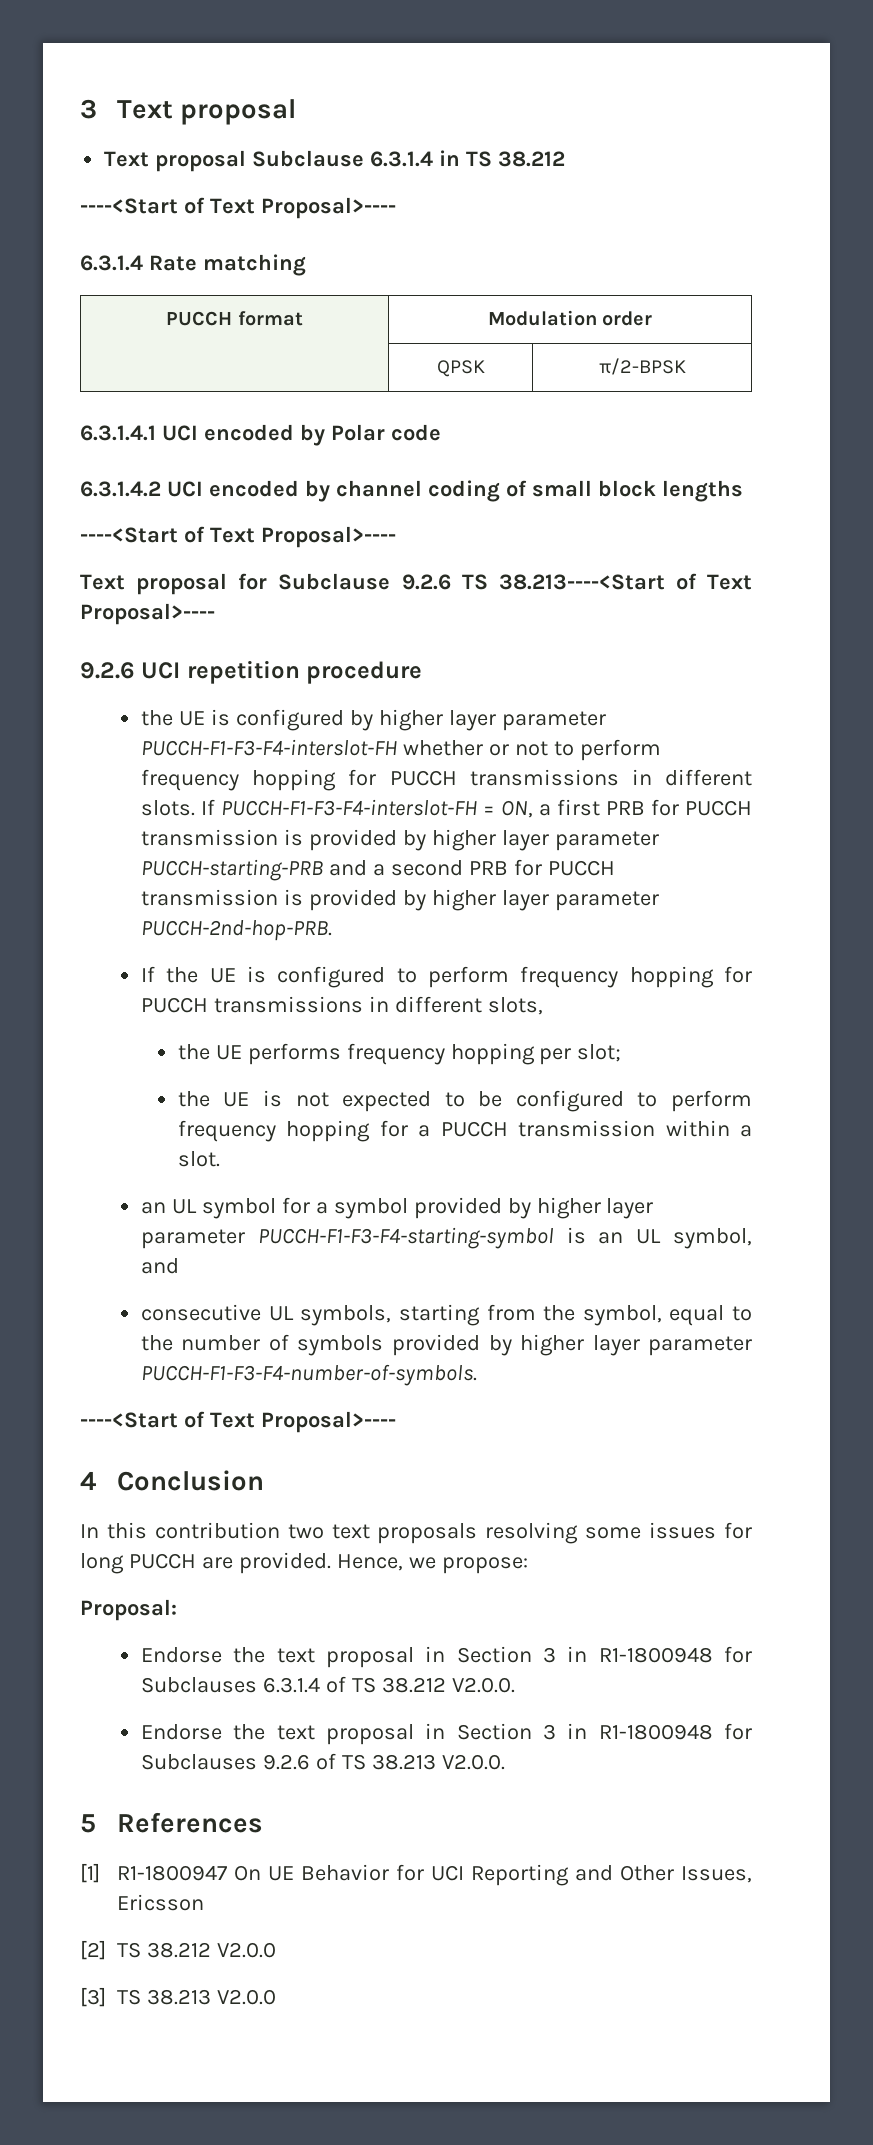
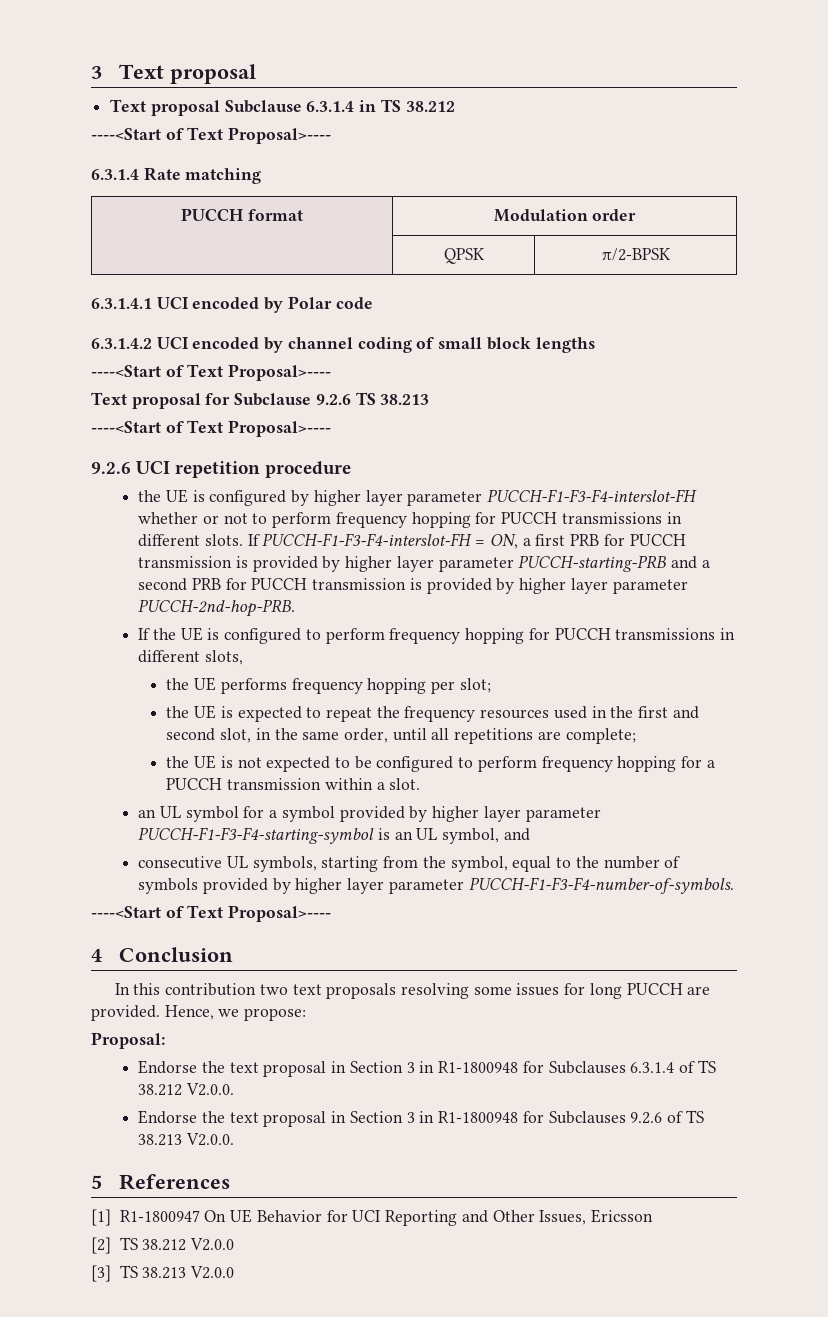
- Text proposal for Subclause 9.2.6 TS 38.213----<Start of Text Proposal>----
+ Text proposal for Subclause 9.2.6 TS 38.213
+ ----<Start of Text Proposal>----
+ the UE is expected to repeat the frequency resources used in the first and second slot, in the same order, until all repetitions are complete;

